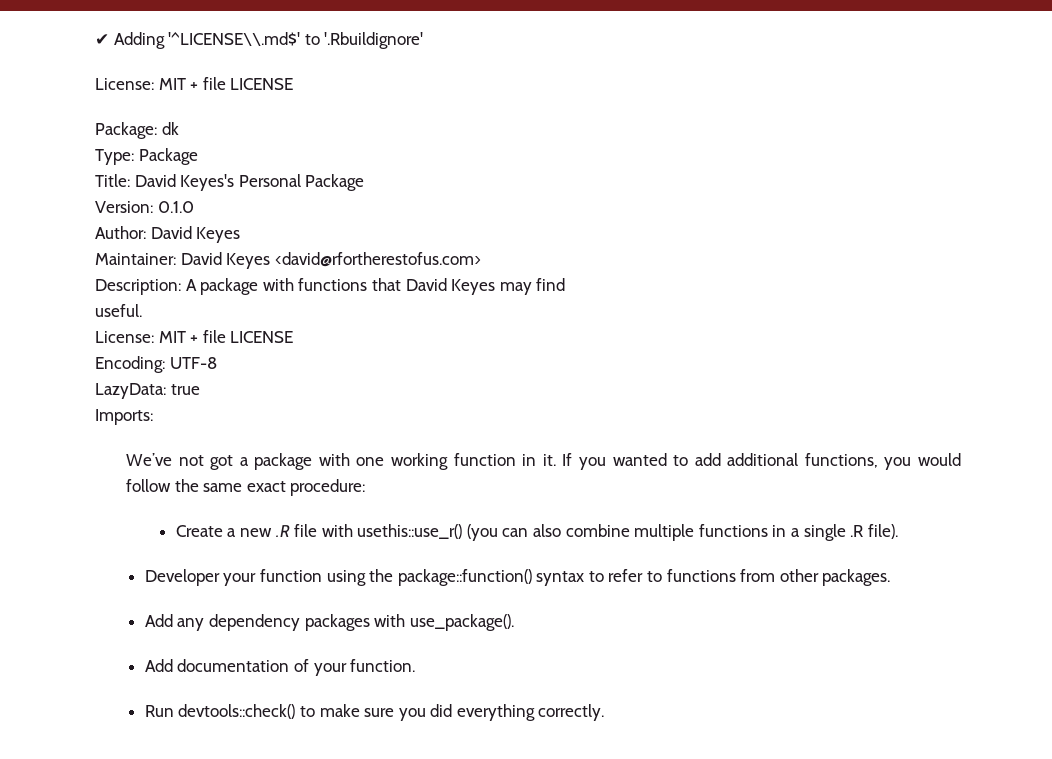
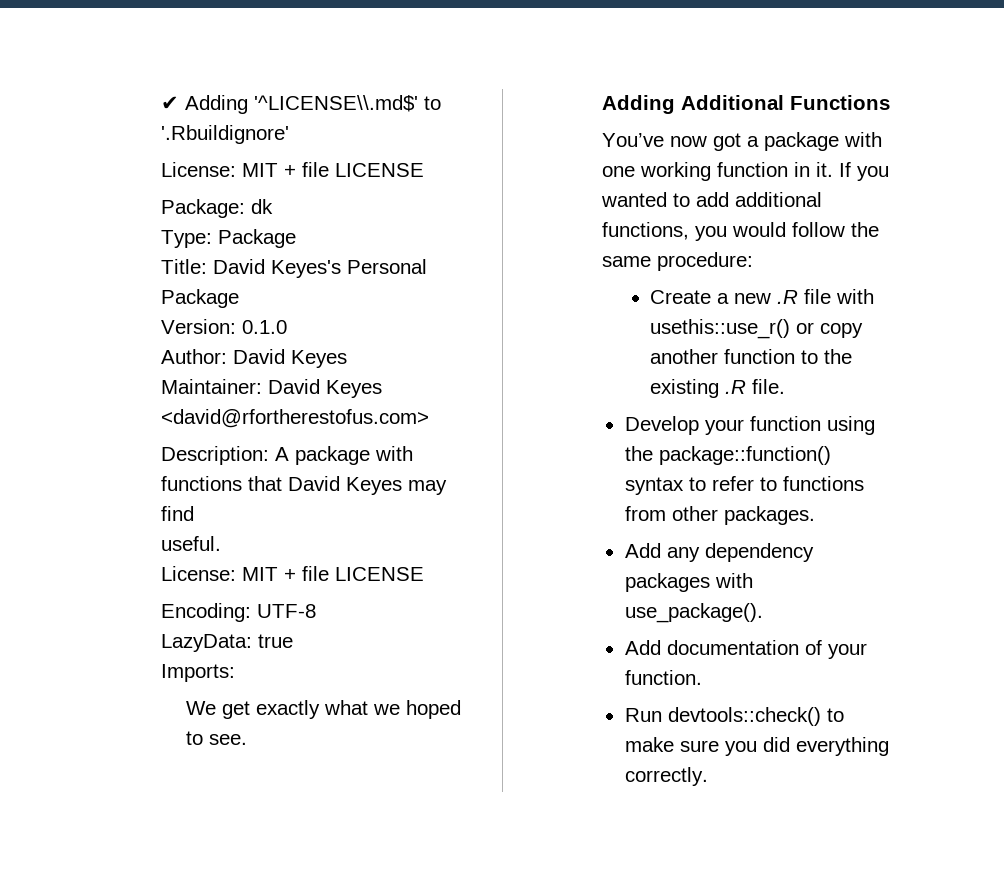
- We’ve not got a package with one working function in it.
+ We get exactly what we hoped to see.
+ Adding Additional Functions
+ You’ve now got a package with one working function in it.
- If you wanted to add additional functions, you would follow the same exact procedure:
+ If you wanted to add additional functions, you would follow the same procedure:
- Create a new .R file with usethis::use_r() (you can also combine multiple functions in a single .R file).
- Developer your function using the package::function() syntax to refer to functions from other packages.
+ Create a new .R file with usethis::use_r() or copy another function to the existing .R file.
+ Develop your function using the package::function() syntax to refer to functions from other packages.

